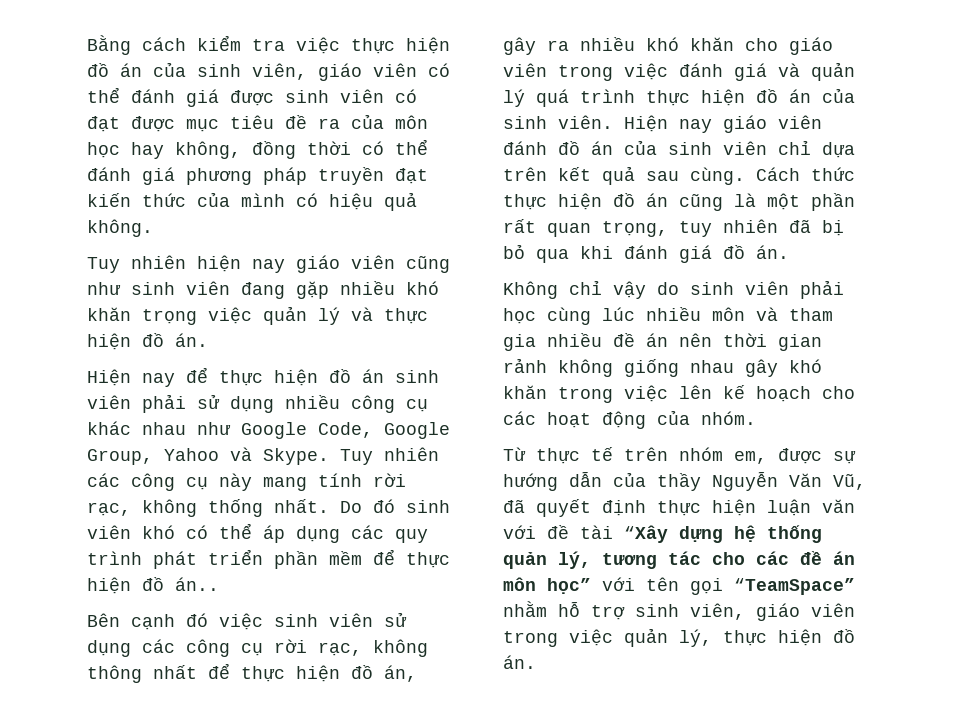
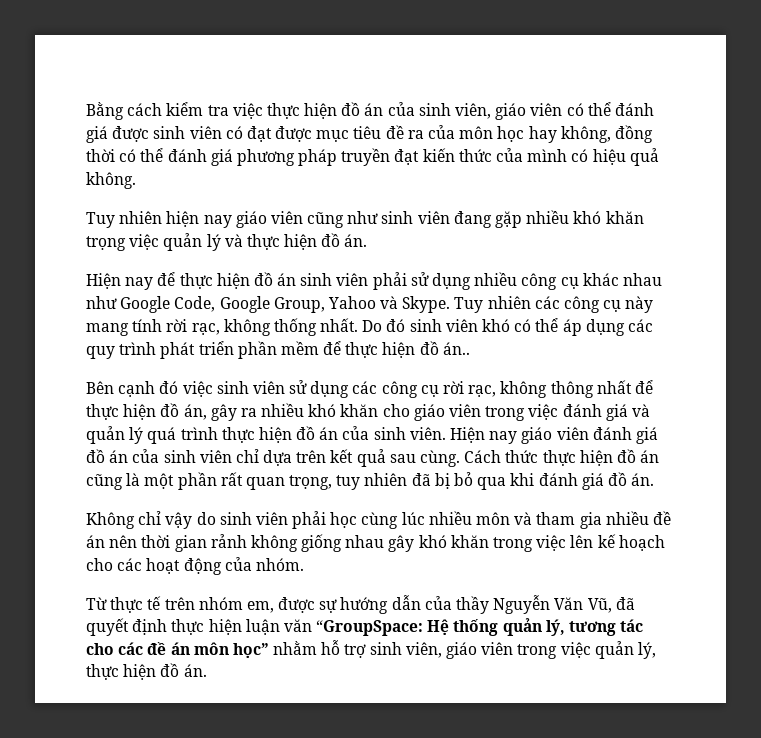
- Hiện nay giáo viên đánh đồ án của sinh viên chỉ dựa trên kết quả sau cùng.
+ Hiện nay giáo viên đánh giá đồ án của sinh viên chỉ dựa trên kết quả sau cùng.
- Từ thực tế trên nhóm em, được sự hướng dẫn của thầy Nguyễn Văn Vũ, đã quyết định thực hiện luận văn với đề tài “Xây dựng hệ thống quản lý, tương tác cho các đề án môn học” với tên gọi “TeamSpace” nhằm hỗ trợ sinh viên, giáo viên trong việc quản lý, thực hiện đồ án.
+ Từ thực tế trên nhóm em, được sự hướng dẫn của thầy Nguyễn Văn Vũ, đã quyết định thực hiện luận văn “GroupSpace: Hệ thống quản lý, tương tác cho các đề án môn học” nhằm hỗ trợ sinh viên, giáo viên trong việc quản lý, thực hiện đồ án.

